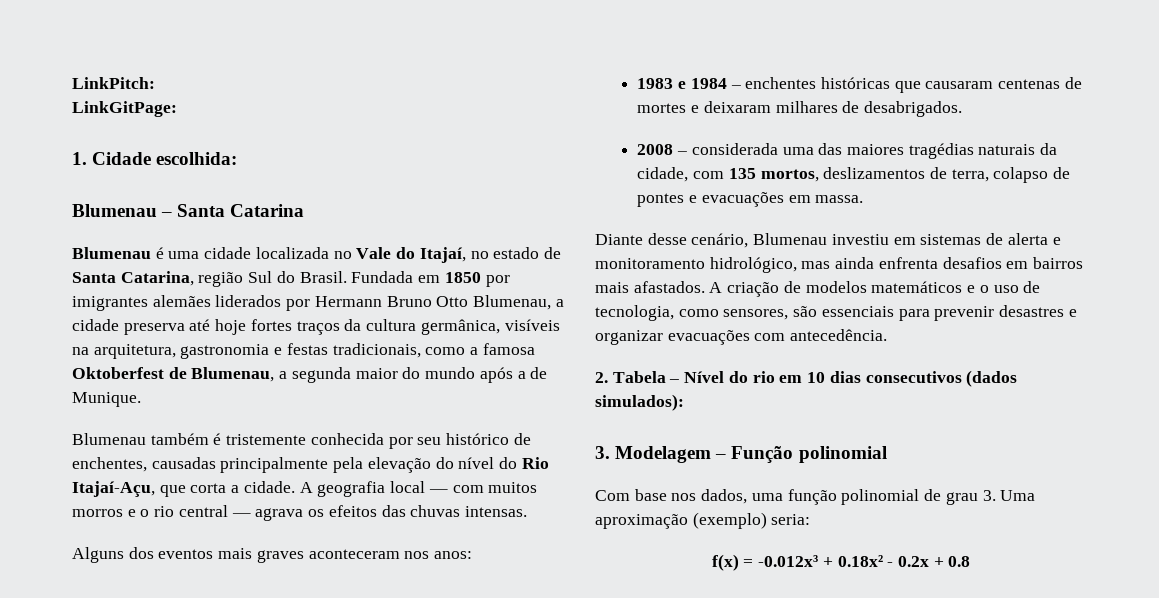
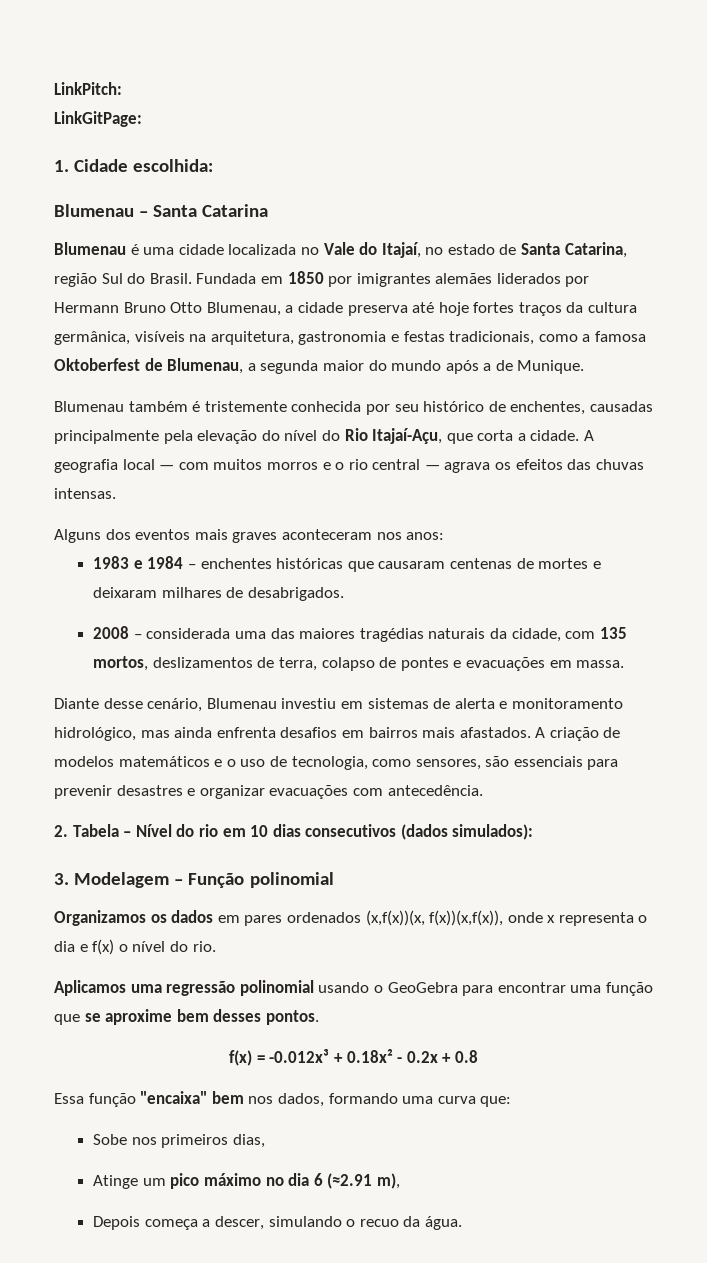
- Com base nos dados, uma função polinomial de grau 3. Uma aproximação (exemplo) seria:
+ Organizamos os dados em pares ordenados (x,f(x))(x, f(x))(x,f(x)), onde x representa o dia e f(x) o nível do rio.
+ Aplicamos uma regressão polinomial usando o GeoGebra para encontrar uma função que se aproxime bem desses pontos.
+ Essa função "encaixa" bem nos dados, formando uma curva que:
+ Sobe nos primeiros dias,
+ Atinge um pico máximo no dia 6 (≈2.91 m),
+ Depois começa a descer, simulando o recuo da água.

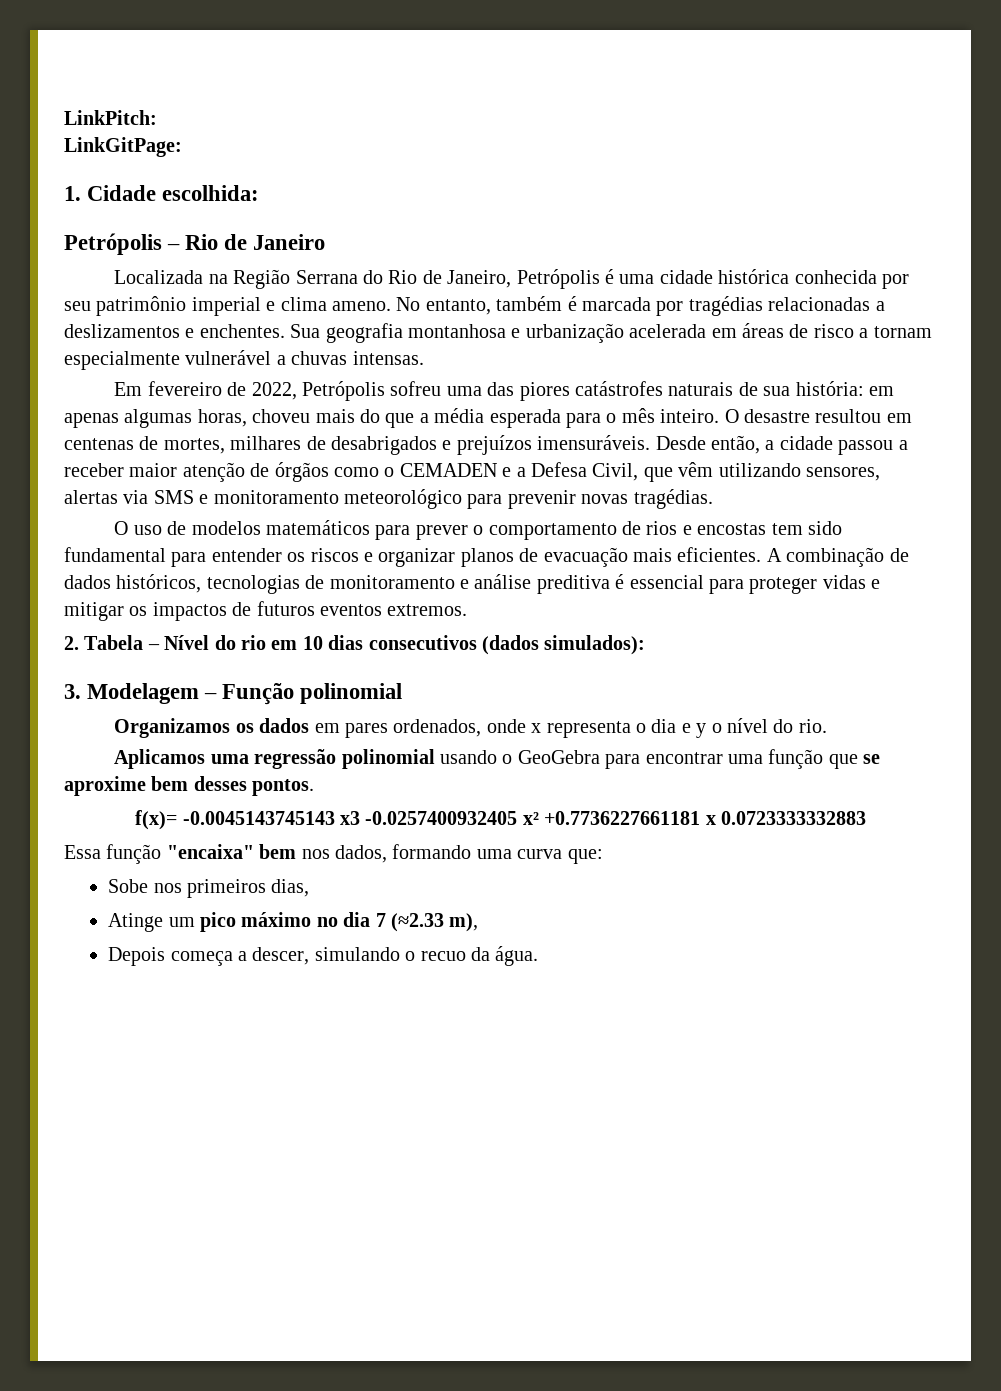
- Blumenau – Santa Catarina
- Blumenau é uma cidade localizada no Vale do Itajaí, no estado de Santa Catarina, região Sul do Brasil. Fundada em 1850 por imigrantes alemães liderados por Hermann Bruno Otto Blumenau, a cidade preserva até hoje fortes traços da cultura germânica, visíveis na arquitetura, gastronomia e festas tradicionais, como a famosa Oktoberfest de Blumenau, a segunda maior do mundo após a de Munique.
- Blumenau também é tristemente conhecida por seu histórico de enchentes, causadas principalmente pela elevação do nível do Rio Itajaí-Açu, que corta a cidade. A geografia local — com muitos morros e o rio central — agrava os efeitos das chuvas intensas.
- Alguns dos eventos mais graves aconteceram nos anos:
- 1983 e 1984 – enchentes históricas que causaram centenas de mortes e deixaram milhares de desabrigados.
- 2008 – considerada uma das maiores tragédias naturais da cidade, com 135 mortos, deslizamentos de terra, colapso de pontes e evacuações em massa.
- Diante desse cenário, Blumenau investiu em sistemas de alerta e monitoramento hidrológico, mas ainda enfrenta desafios em bairros mais afastados. A criação de modelos matemáticos e o uso de tecnologia, como sensores, são essenciais para prevenir desastres e organizar evacuações com antecedência.
+ Petrópolis – Rio de Janeiro
+ Localizada na Região Serrana do Rio de Janeiro, Petrópolis é uma cidade histórica conhecida por seu patrimônio imperial e clima ameno. No entanto, também é marcada por tragédias relacionadas a deslizamentos e enchentes. Sua geografia montanhosa e urbanização acelerada em áreas de risco a tornam especialmente vulnerável a chuvas intensas.
+ Em fevereiro de 2022, Petrópolis sofreu uma das piores catástrofes naturais de sua história: em apenas algumas horas, choveu mais do que a média esperada para o mês inteiro. O desastre resultou em centenas de mortes, milhares de desabrigados e prejuízos imensuráveis. Desde então, a cidade passou a receber maior atenção de órgãos como o CEMADEN e a Defesa Civil, que vêm utilizando sensores, alertas via SMS e monitoramento meteorológico para prevenir novas tragédias.
+ O uso de modelos matemáticos para prever o comportamento de rios e encostas tem sido fundamental para entender os riscos e organizar planos de evacuação mais eficientes. A combinação de dados históricos, tecnologias de monitoramento e análise preditiva é essencial para proteger vidas e mitigar os impactos de futuros eventos extremos.
- Organizamos os dados em pares ordenados (x,f(x))(x, f(x))(x,f(x)), onde x representa o dia e f(x) o nível do rio.
+ Organizamos os dados em pares ordenados, onde x representa o dia e y o nível do rio.
- f(x) = -0.012x³ + 0.18x² - 0.2x + 0.8
+ f(x)= -0.0045143745143 x3 -0.0257400932405 x² +0.7736227661181 x 0.0723333332883
- Atinge um pico máximo no dia 6 (≈2.91 m),
+ Atinge um pico máximo no dia 7 (≈2.33 m),

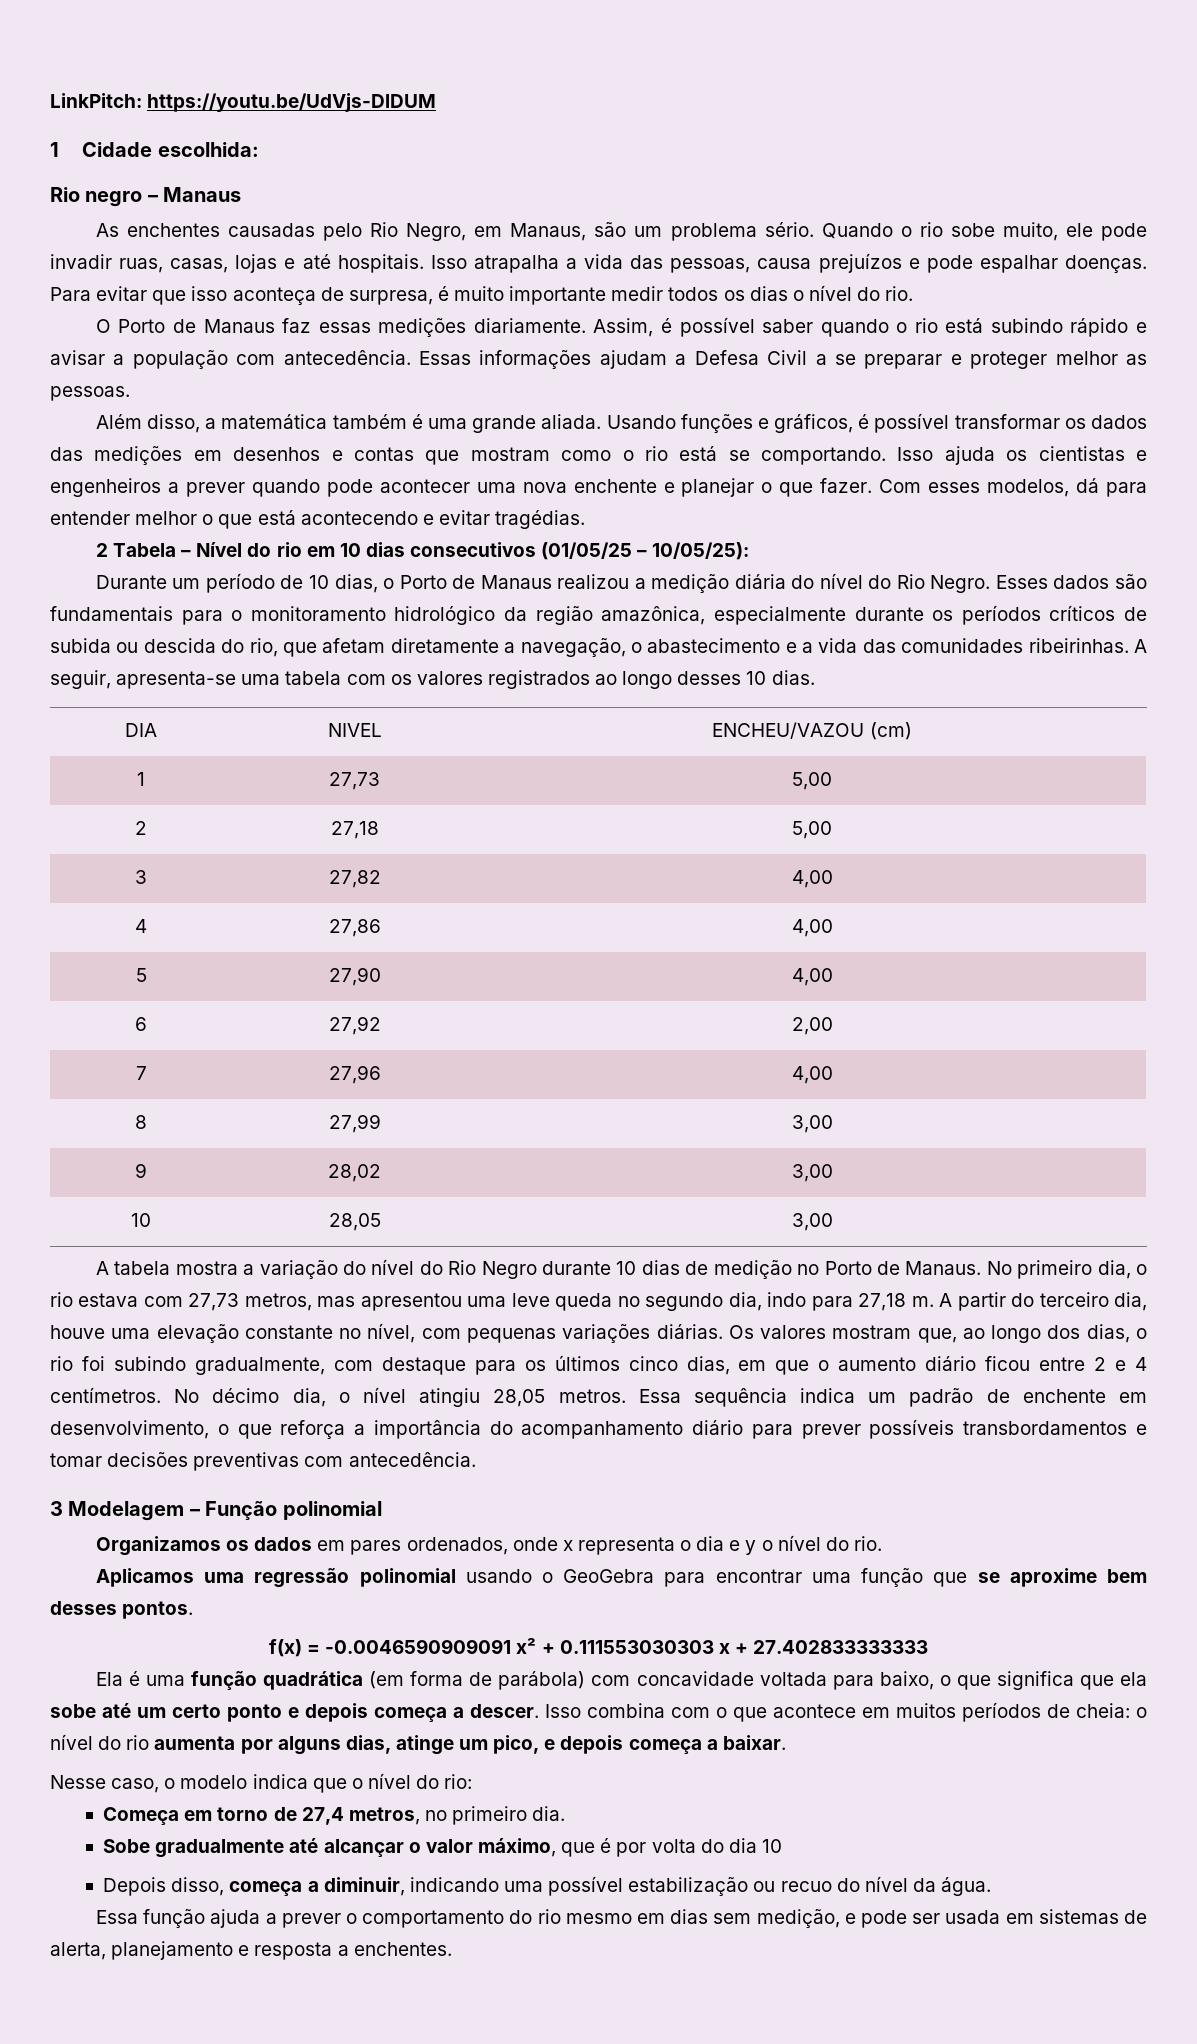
- LinkPitch:
- LinkGitPage:
- 1. Cidade escolhida:
+ LinkPitch: https://youtu.be/UdVjs-DlDUM
+ 1 Cidade escolhida:
- Petrópolis – Rio de Janeiro
- Localizada na Região Serrana do Rio de Janeiro, Petrópolis é uma cidade histórica conhecida por seu patrimônio imperial e clima ameno. No entanto, também é marcada por tragédias relacionadas a deslizamentos e enchentes. Sua geografia montanhosa e urbanização acelerada em áreas de risco a tornam especialmente vulnerável a chuvas intensas.
- Em fevereiro de 2022, Petrópolis sofreu uma das piores catástrofes naturais de sua história: em apenas algumas horas, choveu mais do que a média esperada para o mês inteiro. O desastre resultou em centenas de mortes, milhares de desabrigados e prejuízos imensuráveis. Desde então, a cidade passou a receber maior atenção de órgãos como o CEMADEN e a Defesa Civil, que vêm utilizando sensores, alertas via SMS e monitoramento meteorológico para prevenir novas tragédias.
- O uso de modelos matemáticos para prever o comportamento de rios e encostas tem sido fundamental para entender os riscos e organizar planos de evacuação mais eficientes. A combinação de dados históricos, tecnologias de monitoramento e análise preditiva é essencial para proteger vidas e mitigar os impactos de futuros eventos extremos.
- 2. Tabela – Nível do rio em 10 dias consecutivos (dados simulados):
- 3. Modelagem – Função polinomial
+ Rio negro – Manaus
+ As enchentes causadas pelo Rio Negro, em Manaus, são um problema sério. Quando o rio sobe muito, ele pode invadir ruas, casas, lojas e até hospitais. Isso atrapalha a vida das pessoas, causa prejuízos e pode espalhar doenças. Para evitar que isso aconteça de surpresa, é muito importante medir todos os dias o nível do rio.
+ O Porto de Manaus faz essas medições diariamente. Assim, é possível saber quando o rio está subindo rápido e avisar a população com antecedência. Essas informações ajudam a Defesa Civil a se preparar e proteger melhor as pessoas.
+ Além disso, a matemática também é uma grande aliada. Usando funções e gráficos, é possível transformar os dados das medições em desenhos e contas que mostram como o rio está se comportando. Isso ajuda os cientistas e engenheiros a prever quando pode acontecer uma nova enchente e planejar o que fazer. Com esses modelos, dá para entender melhor o que está acontecendo e evitar tragédias.
+ 2 Tabela – Nível do rio em 10 dias consecutivos (01/05/25 – 10/05/25):
+ Durante um período de 10 dias, o Porto de Manaus realizou a medição diária do nível do Rio Negro. Esses dados são fundamentais para o monitoramento hidrológico da região amazônica, especialmente durante os períodos críticos de subida ou descida do rio, que afetam diretamente a navegação, o abastecimento e a vida das comunidades ribeirinhas. A seguir, apresenta-se uma tabela com os valores registrados ao longo desses 10 dias.
+ DIA | NIVEL | ENCHEU/VAZOU (cm)
+ 1 | 27,73 | 5,00
+ 2 | 27,18 | 5,00
+ 3 | 27,82 | 4,00
+ 4 | 27,86 | 4,00
+ 5 | 27,90 | 4,00
+ 6 | 27,92 | 2,00
+ 7 | 27,96 | 4,00
+ 8 | 27,99 | 3,00
+ 9 | 28,02 | 3,00
+ 10 | 28,05 | 3,00
+ A tabela mostra a variação do nível do Rio Negro durante 10 dias de medição no Porto de Manaus. No primeiro dia, o rio estava com 27,73 metros, mas apresentou uma leve queda no segundo dia, indo para 27,18 m. A partir do terceiro dia, houve uma elevação constante no nível, com pequenas variações diárias. Os valores mostram que, ao longo dos dias, o rio foi subindo gradualmente, com destaque para os últimos cinco dias, em que o aumento diário ficou entre 2 e 4 centímetros. No décimo dia, o nível atingiu 28,05 metros. Essa sequência indica um padrão de enchente em desenvolvimento, o que reforça a importância do acompanhamento diário para prever possíveis transbordamentos e tomar decisões preventivas com antecedência.
+ 3 Modelagem – Função polinomial
- f(x)= -0.0045143745143 x3 -0.0257400932405 x² +0.7736227661181 x 0.0723333332883
- Essa função "encaixa" bem nos dados, formando uma curva que:
- Sobe nos primeiros dias,
- Atinge um pico máximo no dia 7 (≈2.33 m),
- Depois começa a descer, simulando o recuo da água.
+ f(x) = -0.0046590909091 x² + 0.111553030303 x + 27.402833333333
+ Ela é uma função quadrática (em forma de parábola) com concavidade voltada para baixo, o que significa que ela sobe até um certo ponto e depois começa a descer. Isso combina com o que acontece em muitos períodos de cheia: o nível do rio aumenta por alguns dias, atinge um pico, e depois começa a baixar.
+ Nesse caso, o modelo indica que o nível do rio:
+ Começa em torno de 27,4 metros, no primeiro dia.
+ Sobe gradualmente até alcançar o valor máximo, que é por volta do dia 10
+ Depois disso, começa a diminuir, indicando uma possível estabilização ou recuo do nível da água.
+ Essa função ajuda a prever o comportamento do rio mesmo em dias sem medição, e pode ser usada em sistemas de alerta, planejamento e resposta a enchentes.

